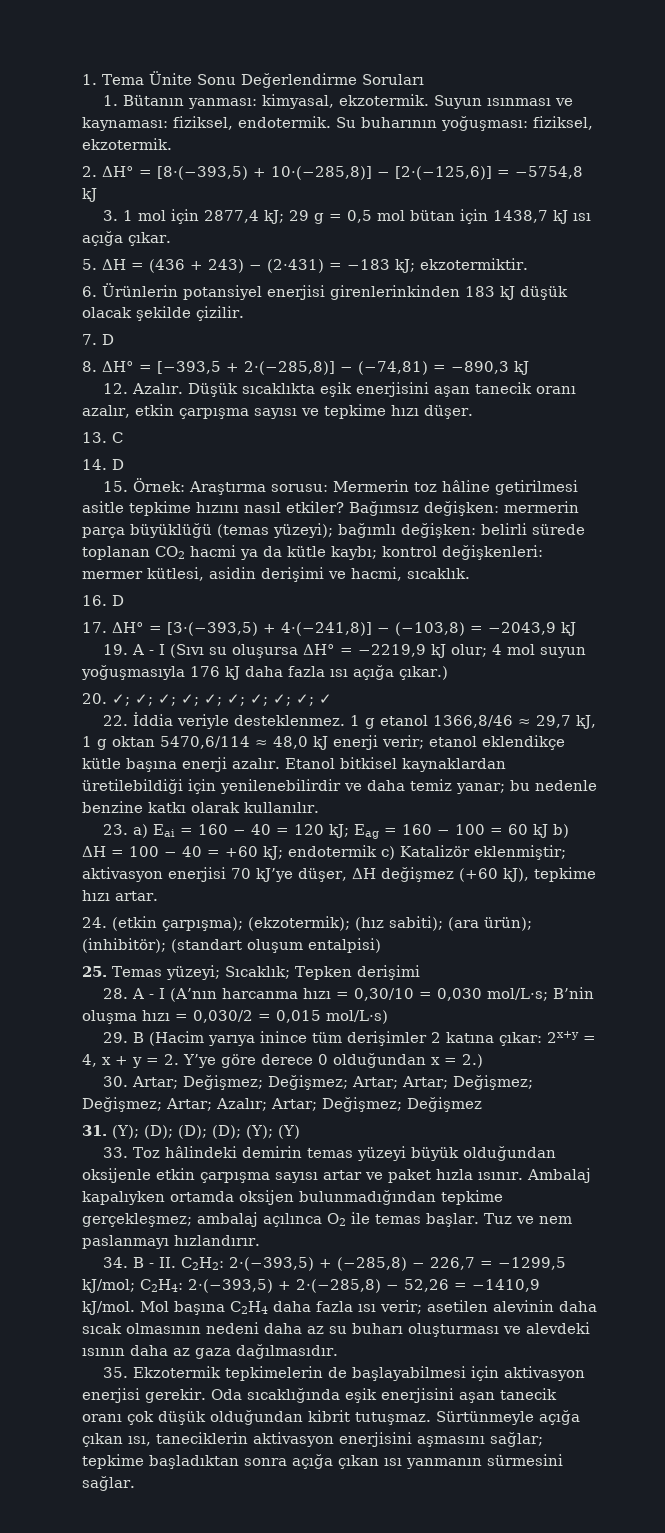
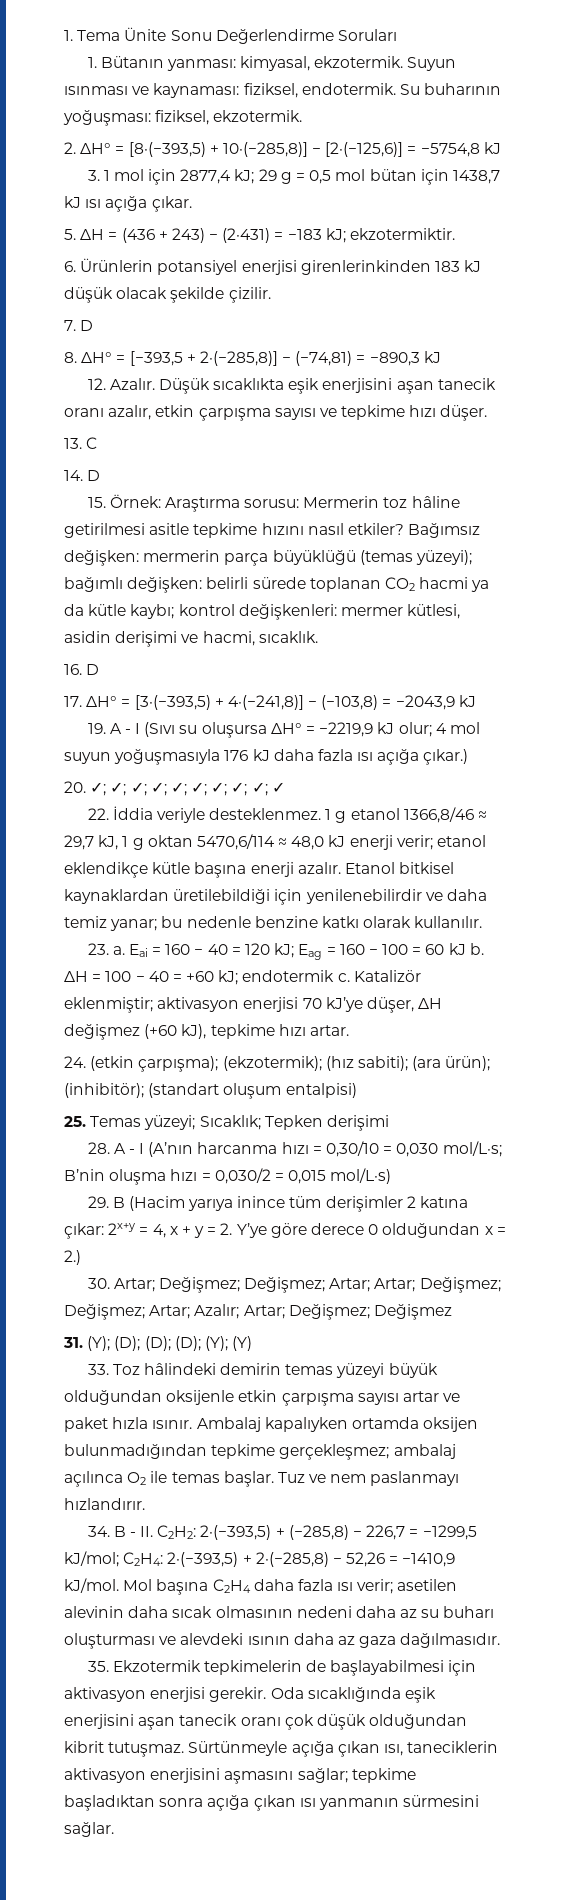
- 23. a) Eai = 160 − 40 = 120 kJ; Eag = 160 − 100 = 60 kJ b) ΔH = 100 − 40 = +60 kJ; endotermik c) Katalizör eklenmiştir; aktivasyon enerjisi 70 kJ’ye düşer, ΔH değişmez (+60 kJ), tepkime hızı artar.
+ 23. a. Eai = 160 − 40 = 120 kJ; Eag = 160 − 100 = 60 kJ b. ΔH = 100 − 40 = +60 kJ; endotermik c. Katalizör eklenmiştir; aktivasyon enerjisi 70 kJ’ye düşer, ΔH değişmez (+60 kJ), tepkime hızı artar.

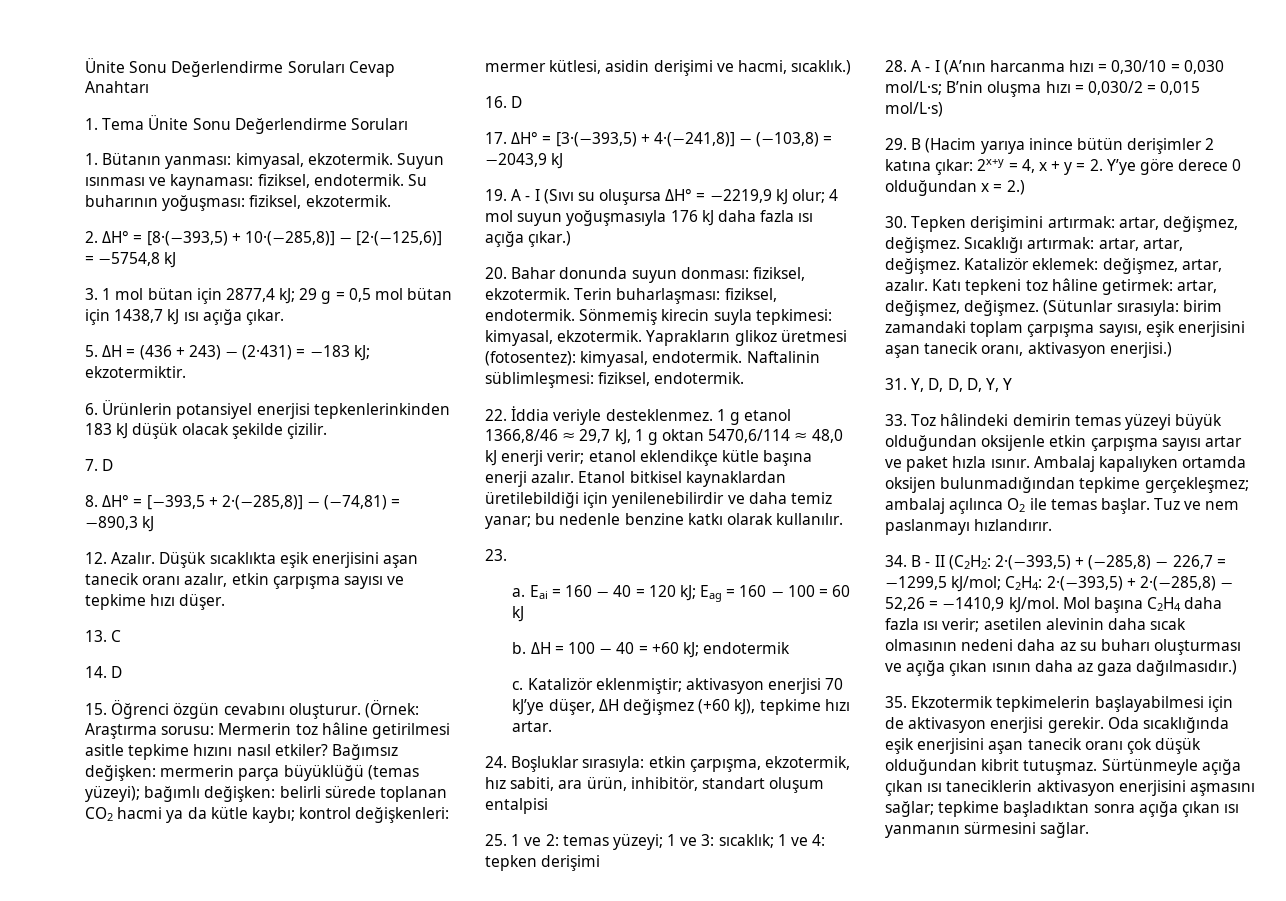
+ Ünite Sonu Değerlendirme Soruları Cevap Anahtarı
- 3. 1 mol için 2877,4 kJ; 29 g = 0,5 mol bütan için 1438,7 kJ ısı açığa çıkar.
+ 3. 1 mol bütan için 2877,4 kJ; 29 g = 0,5 mol bütan için 1438,7 kJ ısı açığa çıkar.
- 6. Ürünlerin potansiyel enerjisi girenlerinkinden 183 kJ düşük olacak şekilde çizilir.
+ 6. Ürünlerin potansiyel enerjisi tepkenlerinkinden 183 kJ düşük olacak şekilde çizilir.
- 15. Örnek: Araştırma sorusu: Mermerin toz hâline getirilmesi asitle tepkime hızını nasıl etkiler?
+ 15. Öğrenci özgün cevabını oluşturur. (Örnek: Araştırma sorusu: Mermerin toz hâline getirilmesi asitle tepkime hızını nasıl etkiler?
- Bağımsız değişken: mermerin parça büyüklüğü (temas yüzeyi); bağımlı değişken: belirli sürede toplanan CO2 hacmi ya da kütle kaybı; kontrol değişkenleri: mermer kütlesi, asidin derişimi ve hacmi, sıcaklık.
+ Bağımsız değişken: mermerin parça büyüklüğü (temas yüzeyi); bağımlı değişken: belirli sürede toplanan CO2 hacmi ya da kütle kaybı; kontrol değişkenleri: mermer kütlesi, asidin derişimi ve hacmi, sıcaklık.)
- 20. ✓; ✓; ✓; ✓; ✓; ✓; ✓; ✓; ✓; ✓
+ 20. Bahar donunda suyun donması: fiziksel, ekzotermik. Terin buharlaşması: fiziksel, endotermik. Sönmemiş kirecin suyla tepkimesi: kimyasal, ekzotermik. Yaprakların glikoz üretmesi (fotosentez): kimyasal, endotermik. Naftalinin süblimleşmesi: fiziksel, endotermik.
- 23. a.
+ 23.
+ a.
- Eai = 160 − 40 = 120 kJ; Eag = 160 − 100 = 60 kJ b.
+ Eai = 160 − 40 = 120 kJ; Eag = 160 − 100 = 60 kJ
+ b.
- ΔH = 100 − 40 = +60 kJ; endotermik c.
+ ΔH = 100 − 40 = +60 kJ; endotermik
+ c.
- 24. (etkin çarpışma); (ekzotermik); (hız sabiti); (ara ürün); (inhibitör); (standart oluşum entalpisi)
- 25. Temas yüzeyi; Sıcaklık; Tepken derişimi
+ 24. Boşluklar sırasıyla: etkin çarpışma, ekzotermik, hız sabiti, ara ürün, inhibitör, standart oluşum entalpisi
+ 25. 1 ve 2: temas yüzeyi; 1 ve 3: sıcaklık; 1 ve 4: tepken derişimi
- 29. B (Hacim yarıya inince tüm derişimler 2 katına çıkar: 2x+y = 4, x + y = 2. Y’ye göre derece 0 olduğundan x = 2.)
+ 29. B (Hacim yarıya inince bütün derişimler 2 katına çıkar: 2x+y = 4, x + y = 2. Y’ye göre derece 0 olduğundan x = 2.)
- 30. Artar; Değişmez; Değişmez; Artar; Artar; Değişmez; Değişmez; Artar; Azalır; Artar; Değişmez; Değişmez
- 31. (Y); (D); (D); (D); (Y); (Y)
+ 30. Tepken derişimini artırmak: artar, değişmez, değişmez. Sıcaklığı artırmak: artar, artar, değişmez. Katalizör eklemek: değişmez, artar, azalır. Katı tepkeni toz hâline getirmek: artar, değişmez, değişmez. (Sütunlar sırasıyla: birim zamandaki toplam çarpışma sayısı, eşik enerjisini aşan tanecik oranı, aktivasyon enerjisi.)
+ 31. Y, D, D, D, Y, Y
- 34. B - II. C2H2: 2·(−393,5) + (−285,8) − 226,7 = −1299,5 kJ/mol; C2H4: 2·(−393,5) + 2·(−285,8) − 52,26 = −1410,9 kJ/mol.
+ 34. B - II (C2H2: 2·(−393,5) + (−285,8) − 226,7 = −1299,5 kJ/mol; C2H4: 2·(−393,5) + 2·(−285,8) − 52,26 = −1410,9 kJ/mol.
- Mol başına C2H4 daha fazla ısı verir; asetilen alevinin daha sıcak olmasının nedeni daha az su buharı oluşturması ve alevdeki ısının daha az gaza dağılmasıdır.
+ Mol başına C2H4 daha fazla ısı verir; asetilen alevinin daha sıcak olmasının nedeni daha az su buharı oluşturması ve açığa çıkan ısının daha az gaza dağılmasıdır.)
- 35. Ekzotermik tepkimelerin de başlayabilmesi için aktivasyon enerjisi gerekir.
+ 35. Ekzotermik tepkimelerin başlayabilmesi için de aktivasyon enerjisi gerekir.
- Sürtünmeyle açığa çıkan ısı, taneciklerin aktivasyon enerjisini aşmasını sağlar; tepkime başladıktan sonra açığa çıkan ısı yanmanın sürmesini sağlar.
+ Sürtünmeyle açığa çıkan ısı taneciklerin aktivasyon enerjisini aşmasını sağlar; tepkime başladıktan sonra açığa çıkan ısı yanmanın sürmesini sağlar.

